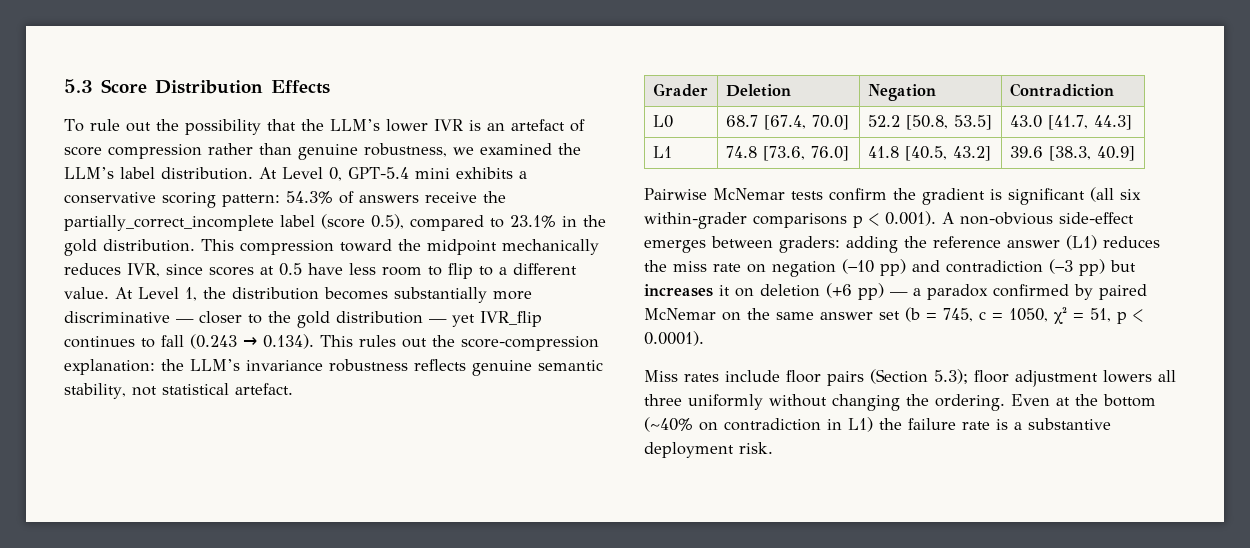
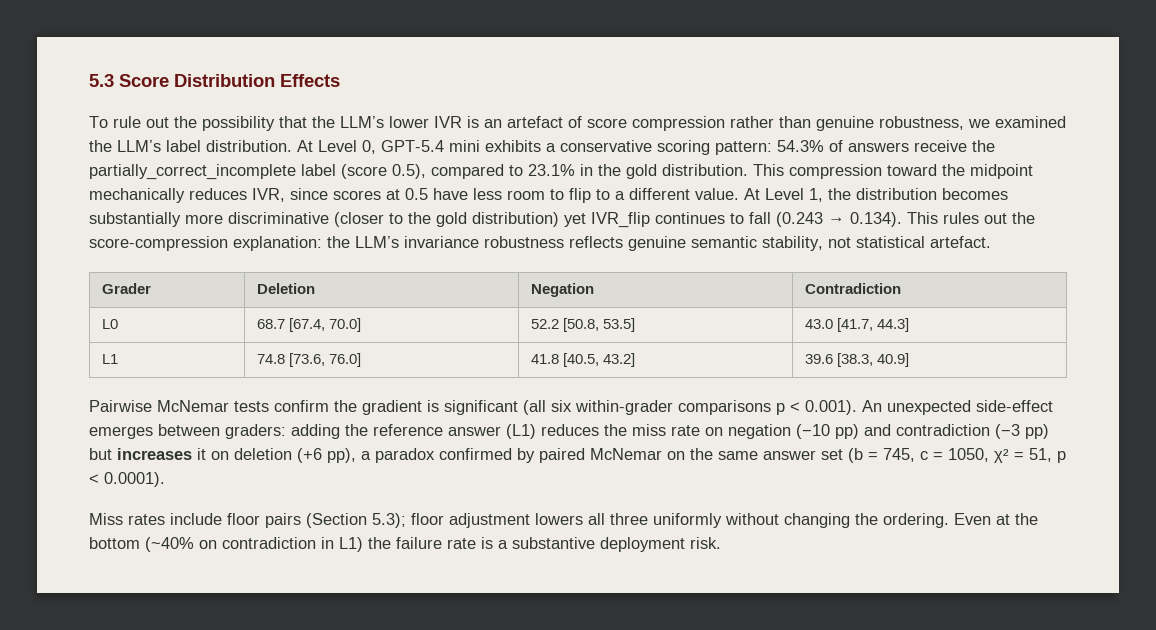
- At Level 1, the distribution becomes substantially more discriminative — closer to the gold distribution — yet IVR_flip continues to fall (0.243 → 0.134). This rules out the score-compression explanation: the LLM’s invariance robustness reflects genuine semantic stability, not statistical artefact.
+ At Level 1, the distribution becomes substantially more discriminative (closer to the gold distribution) yet IVR_flip continues to fall (0.243 → 0.134). This rules out the score-compression explanation: the LLM’s invariance robustness reflects genuine semantic stability, not statistical artefact.
- Pairwise McNemar tests confirm the gradient is significant (all six within-grader comparisons p < 0.001). A non-obvious side-effect emerges between graders:
+ Pairwise McNemar tests confirm the gradient is significant (all six within-grader comparisons p < 0.001). An unexpected side-effect emerges between graders:
- adding the reference answer (L1) reduces the miss rate on negation (−10 pp) and contradiction (−3 pp) but increases it on deletion (+6 pp) — a paradox confirmed by paired McNemar on the same answer set (b = 745, c = 1050, χ² = 51, p < 0.0001).
+ adding the reference answer (L1) reduces the miss rate on negation (−10 pp) and contradiction (−3 pp) but increases it on deletion (+6 pp), a paradox confirmed by paired McNemar on the same answer set (b = 745, c = 1050, χ² = 51, p < 0.0001).

